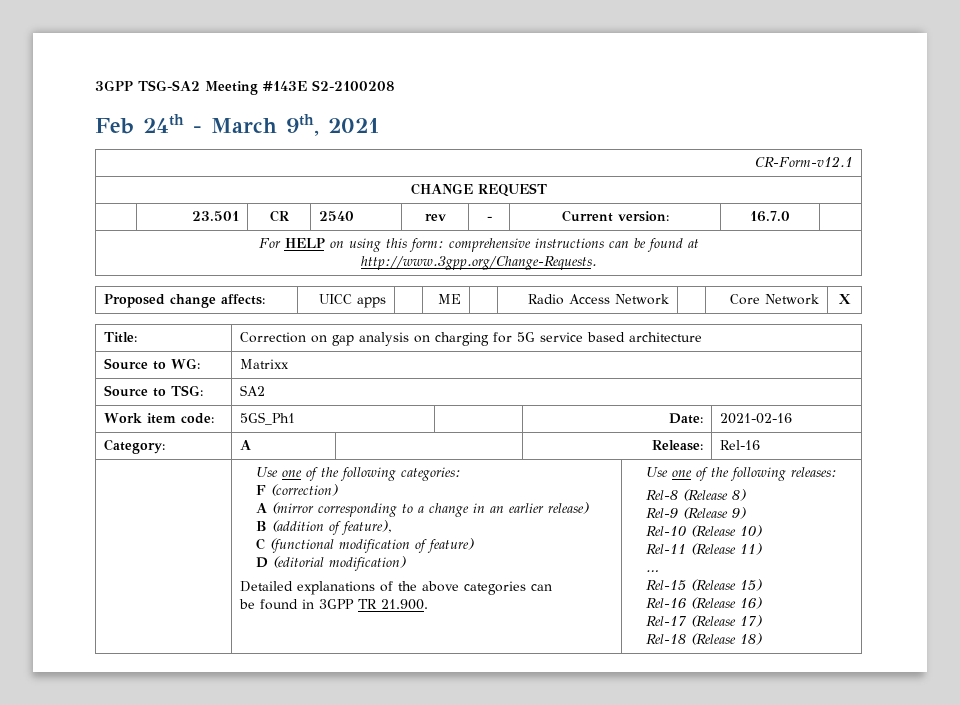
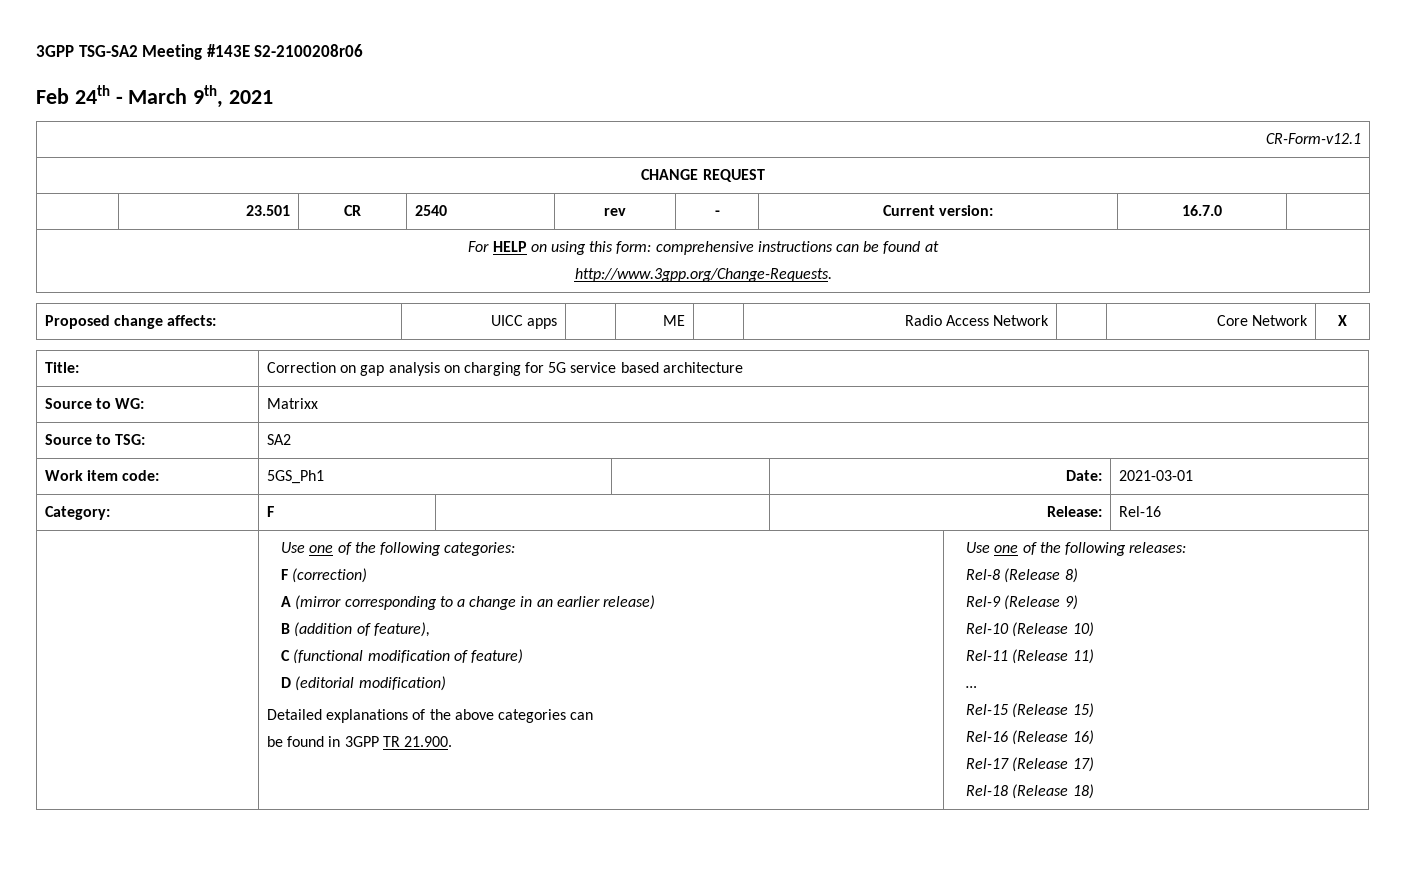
- 3GPP TSG-SA2 Meeting #143E S2-2100208
+ 3GPP TSG-SA2 Meeting #143E S2-2100208r06
- Work item code: | 5GS_Ph1 | | Date: | 2021-02-16
+ Work item code: | 5GS_Ph1 | | Date: | 2021-03-01
- Category: | A | | Release: | Rel-16
+ Category: | F | | Release: | Rel-16

